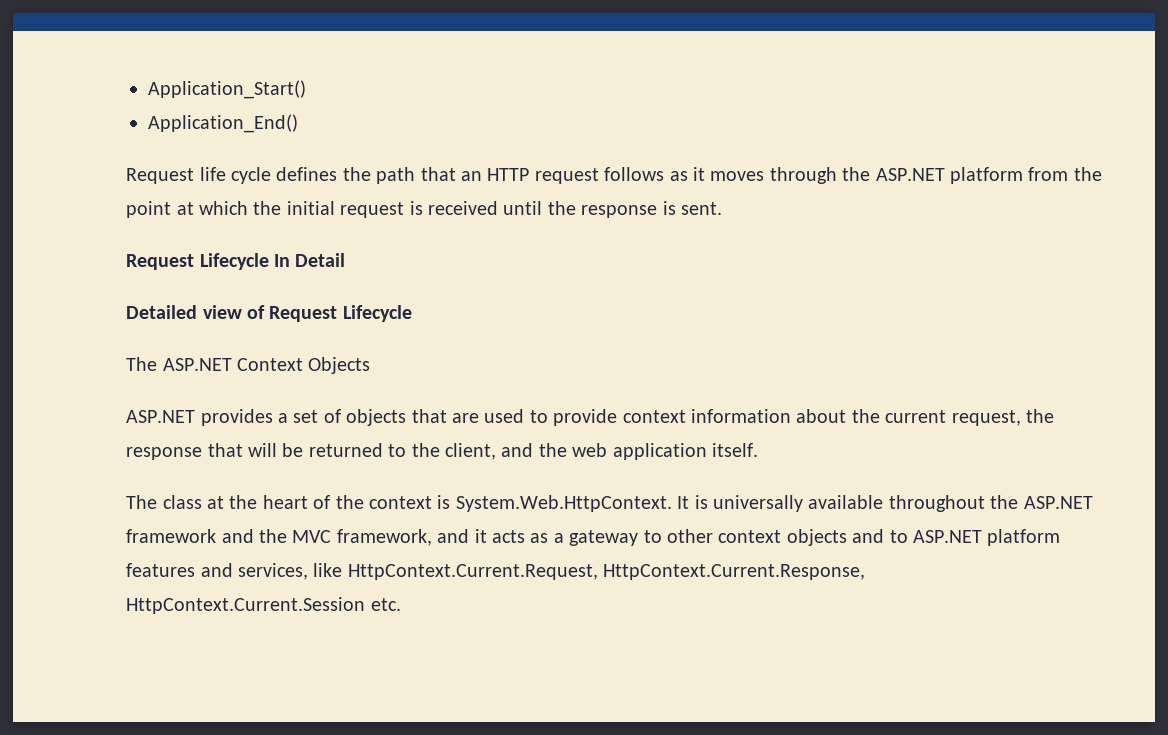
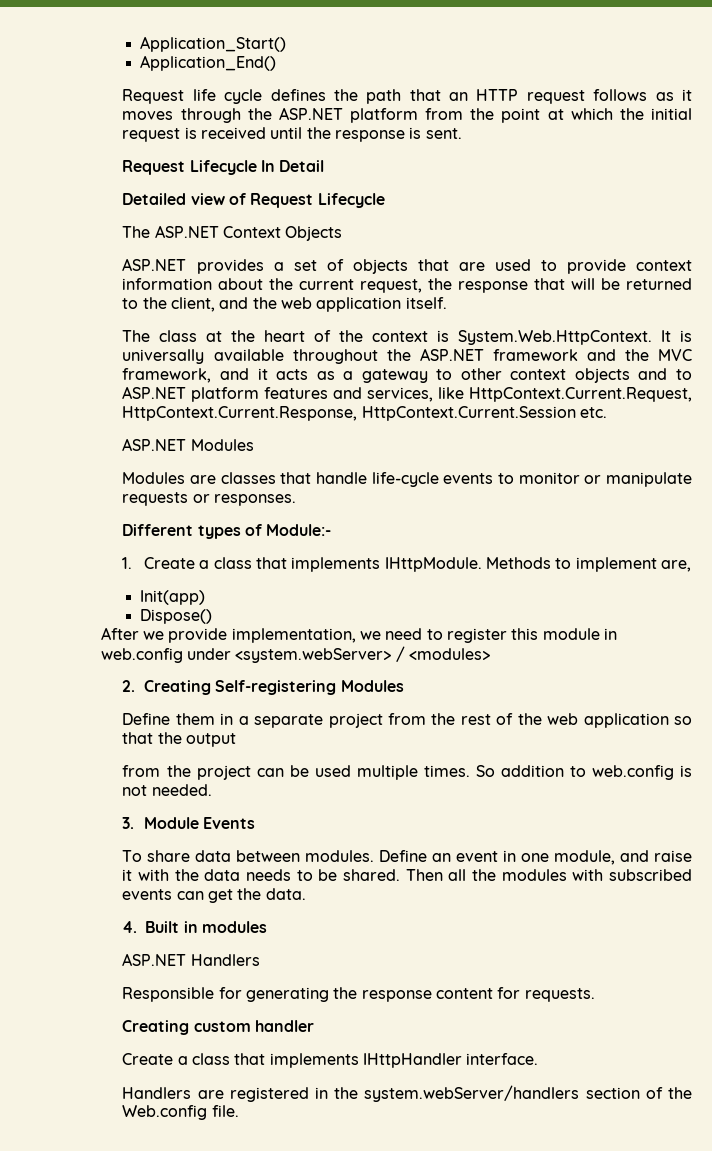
+ ASP.NET Modules
+ Modules are classes that handle life-cycle events to monitor or manipulate requests or responses.
+ Different types of Module:-
+ 1. Create a class that implements IHttpModule. Methods to implement are,
+ Init(app)
+ Dispose()
+ After we provide implementation, we need to register this module in web.config under <system.webServer> / <modules>
+ 2. Creating Self-registering Modules
+ Define them in a separate project from the rest of the web application so that the output
+ from the project can be used multiple times. So addition to web.config is not needed.
+ 3. Module Events
+ To share data between modules. Define an event in one module, and raise it with the data needs to be shared. Then all the modules with subscribed events can get the data.
+ 4. Built in modules
+ ASP.NET Handlers
+ Responsible for generating the response content for requests.
+ Creating custom handler
+ Create a class that implements IHttpHandler interface.
+ Handlers are registered in the system.webServer/handlers section of the Web.config file.

